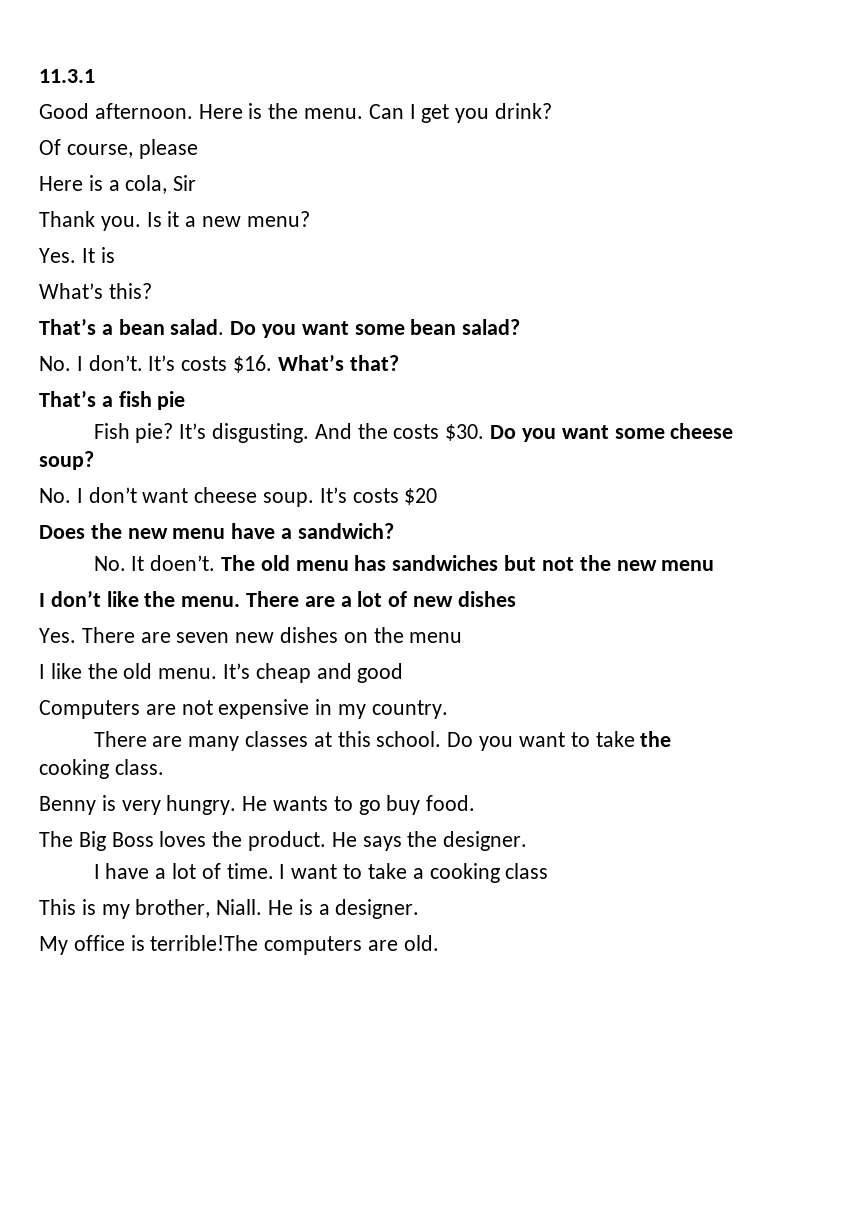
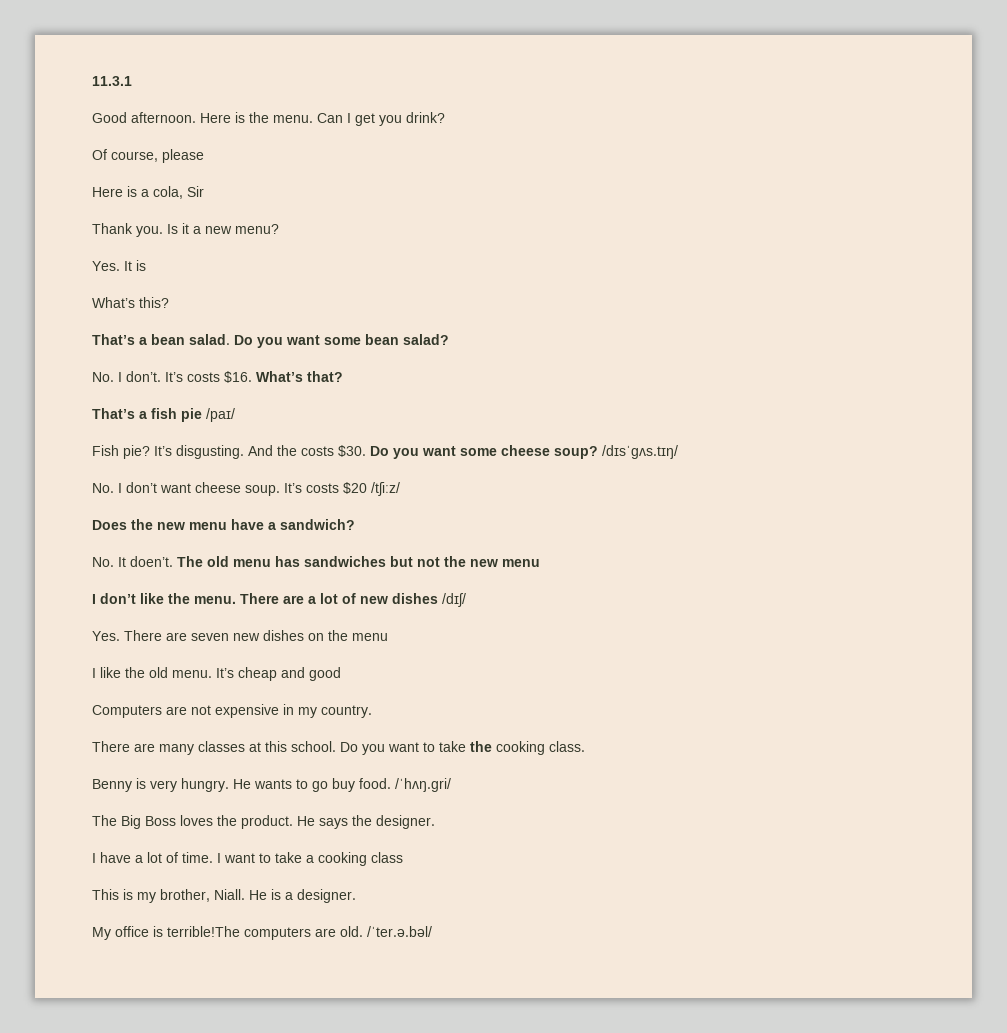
- That’s a fish pie
+ That’s a fish pie /paɪ/
+ /dɪsˈɡʌs.tɪŋ/
- It’s costs $20
+ It’s costs $20 /tʃiːz/
- There are a lot of new dishes
+ There are a lot of new dishes /dɪʃ/
+ /ˈhʌŋ.ɡri/
+ /ˈter.ə.bəl/

